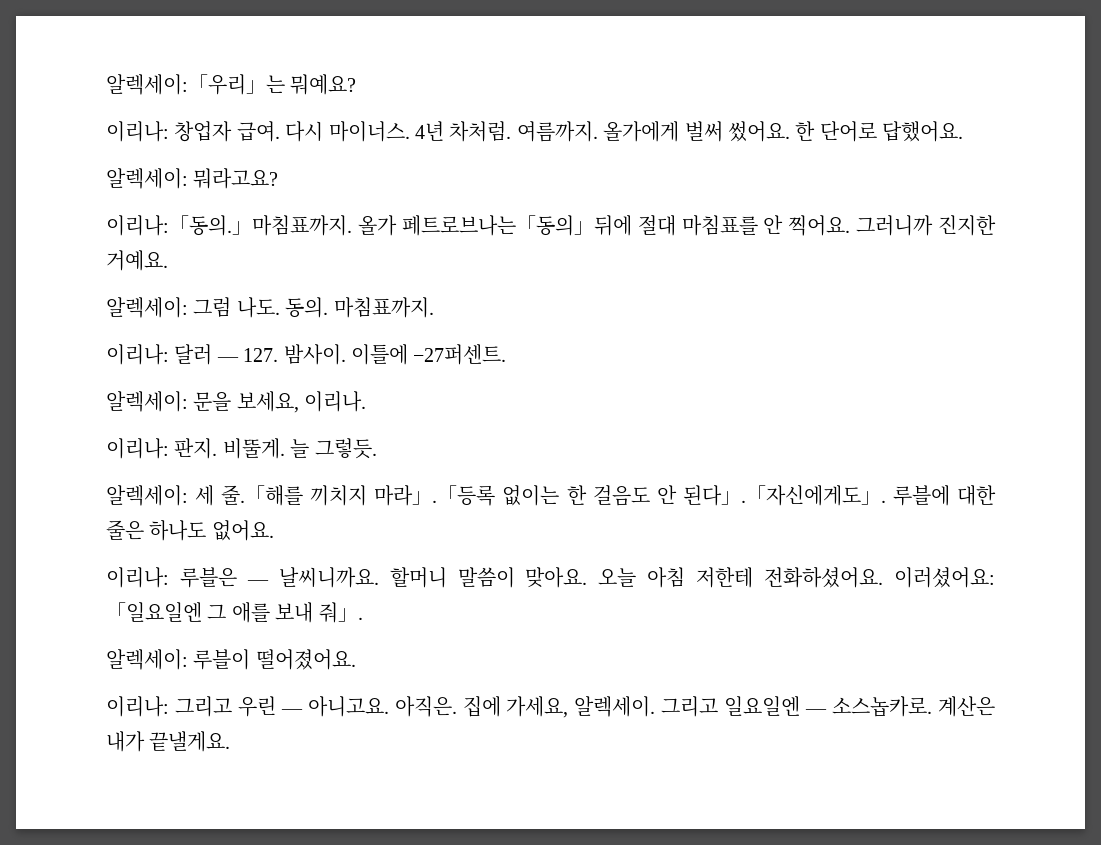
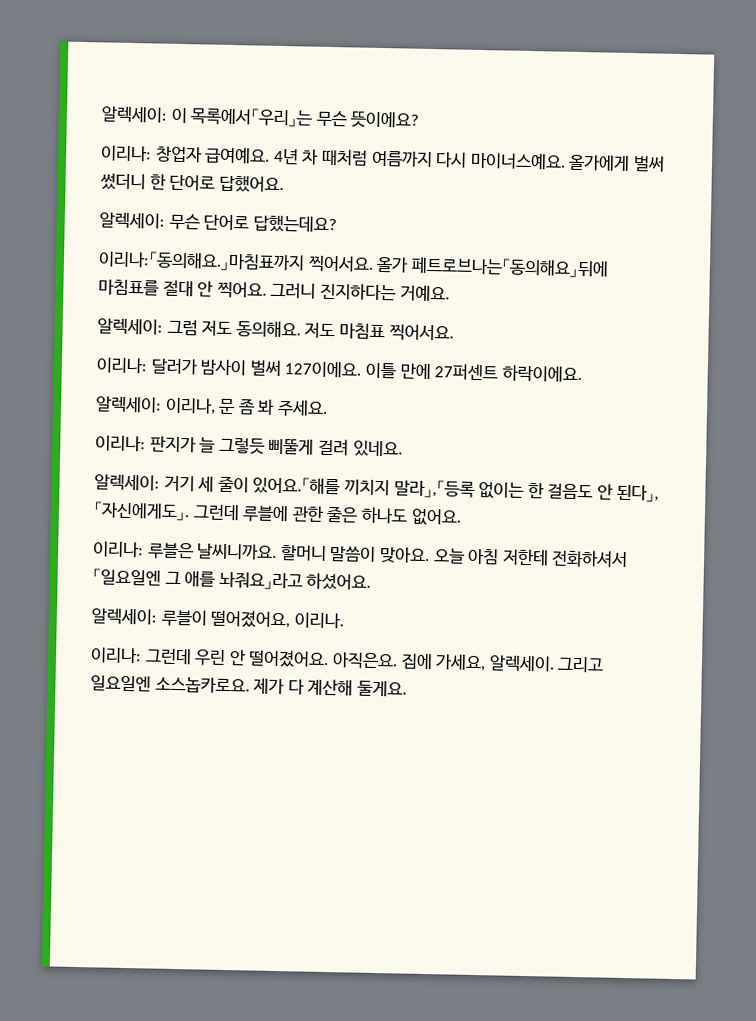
- 알렉세이:「우리」는 뭐예요?
+ 알렉세이: 이 목록에서「우리」는 무슨 뜻이에요?
- 이리나: 창업자 급여. 다시 마이너스. 4년 차처럼. 여름까지.
+ 이리나: 창업자 급여예요. 4년 차 때처럼 여름까지 다시 마이너스예요.
- 올가에게 벌써 썼어요. 한 단어로 답했어요.
+ 올가에게 벌써 썼더니 한 단어로 답했어요.
- 알렉세이: 뭐라고요?
+ 알렉세이: 무슨 단어로 답했는데요?
- 이리나:「동의.」마침표까지. 올가 페트로브나는「동의」뒤에 절대 마침표를 안 찍어요. 그러니까 진지한 거예요.
- 알렉세이: 그럼 나도. 동의. 마침표까지.
- 이리나: 달러 — 127. 밤사이. 이틀에 −27퍼센트.
- 알렉세이: 문을 보세요, 이리나.
- 이리나: 판지. 비뚤게. 늘 그렇듯.
- 알렉세이: 세 줄.「해를 끼치지 마라」.「등록 없이는 한 걸음도 안 된다」.「자신에게도」.
+ 이리나:「동의해요.」마침표까지 찍어서요. 올가 페트로브나는「동의해요」뒤에 마침표를 절대 안 찍어요. 그러니 진지하다는 거예요.
+ 알렉세이: 그럼 저도 동의해요. 저도 마침표 찍어서요.
+ 이리나: 달러가 밤사이 벌써 127이에요. 이틀 만에 27퍼센트 하락이에요.
+ 알렉세이: 이리나, 문 좀 봐 주세요.
+ 이리나: 판지가 늘 그렇듯 삐뚤게 걸려 있네요.
+ 알렉세이: 거기 세 줄이 있어요.「해를 끼치지 말라」,「등록 없이는 한 걸음도 안 된다」,「자신에게도」.
- 루블에 대한 줄은 하나도 없어요.
+ 그런데 루블에 관한 줄은 하나도 없어요.
- 이리나: 루블은 — 날씨니까요.
+ 이리나: 루블은 날씨니까요.
- 오늘 아침 저한테 전화하셨어요. 이러셨어요:「일요일엔 그 애를 보내 줘」.
+ 오늘 아침 저한테 전화하셔서「일요일엔 그 애를 놔줘요」라고 하셨어요.
- 알렉세이: 루블이 떨어졌어요.
- 이리나: 그리고 우린 — 아니고요. 아직은.
+ 알렉세이: 루블이 떨어졌어요, 이리나.
+ 이리나: 그런데 우린 안 떨어졌어요. 아직은요.
- 그리고 일요일엔 — 소스놉카로. 계산은 내가 끝낼게요.
+ 그리고 일요일엔 소스놉카로요. 제가 다 계산해 둘게요.

